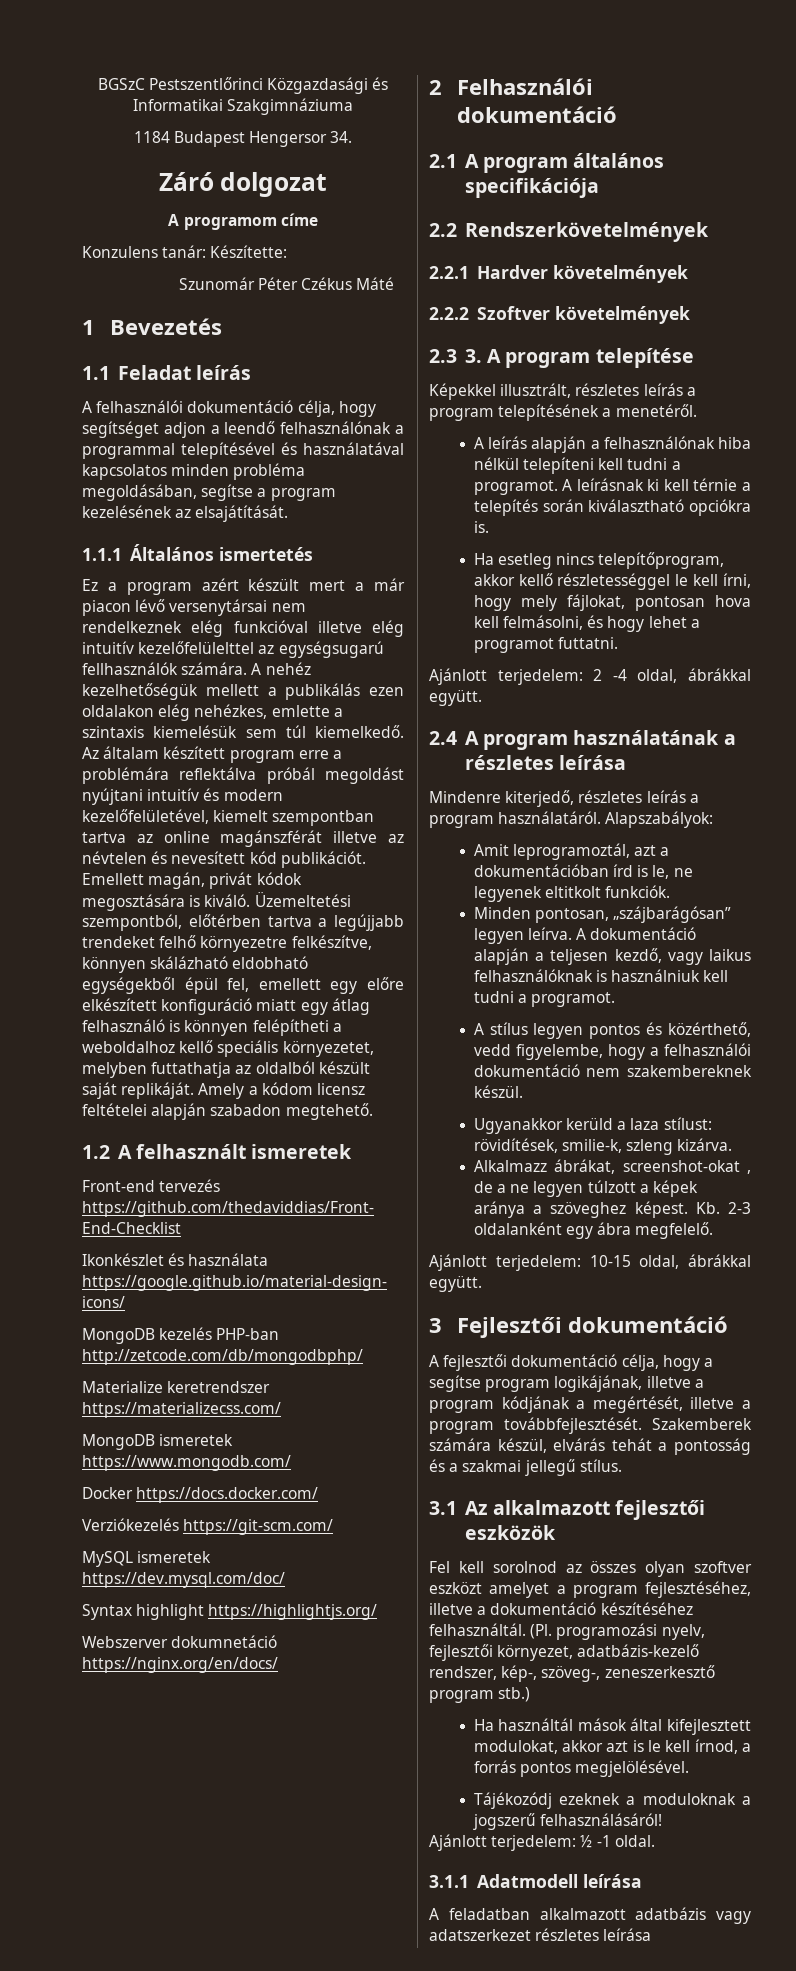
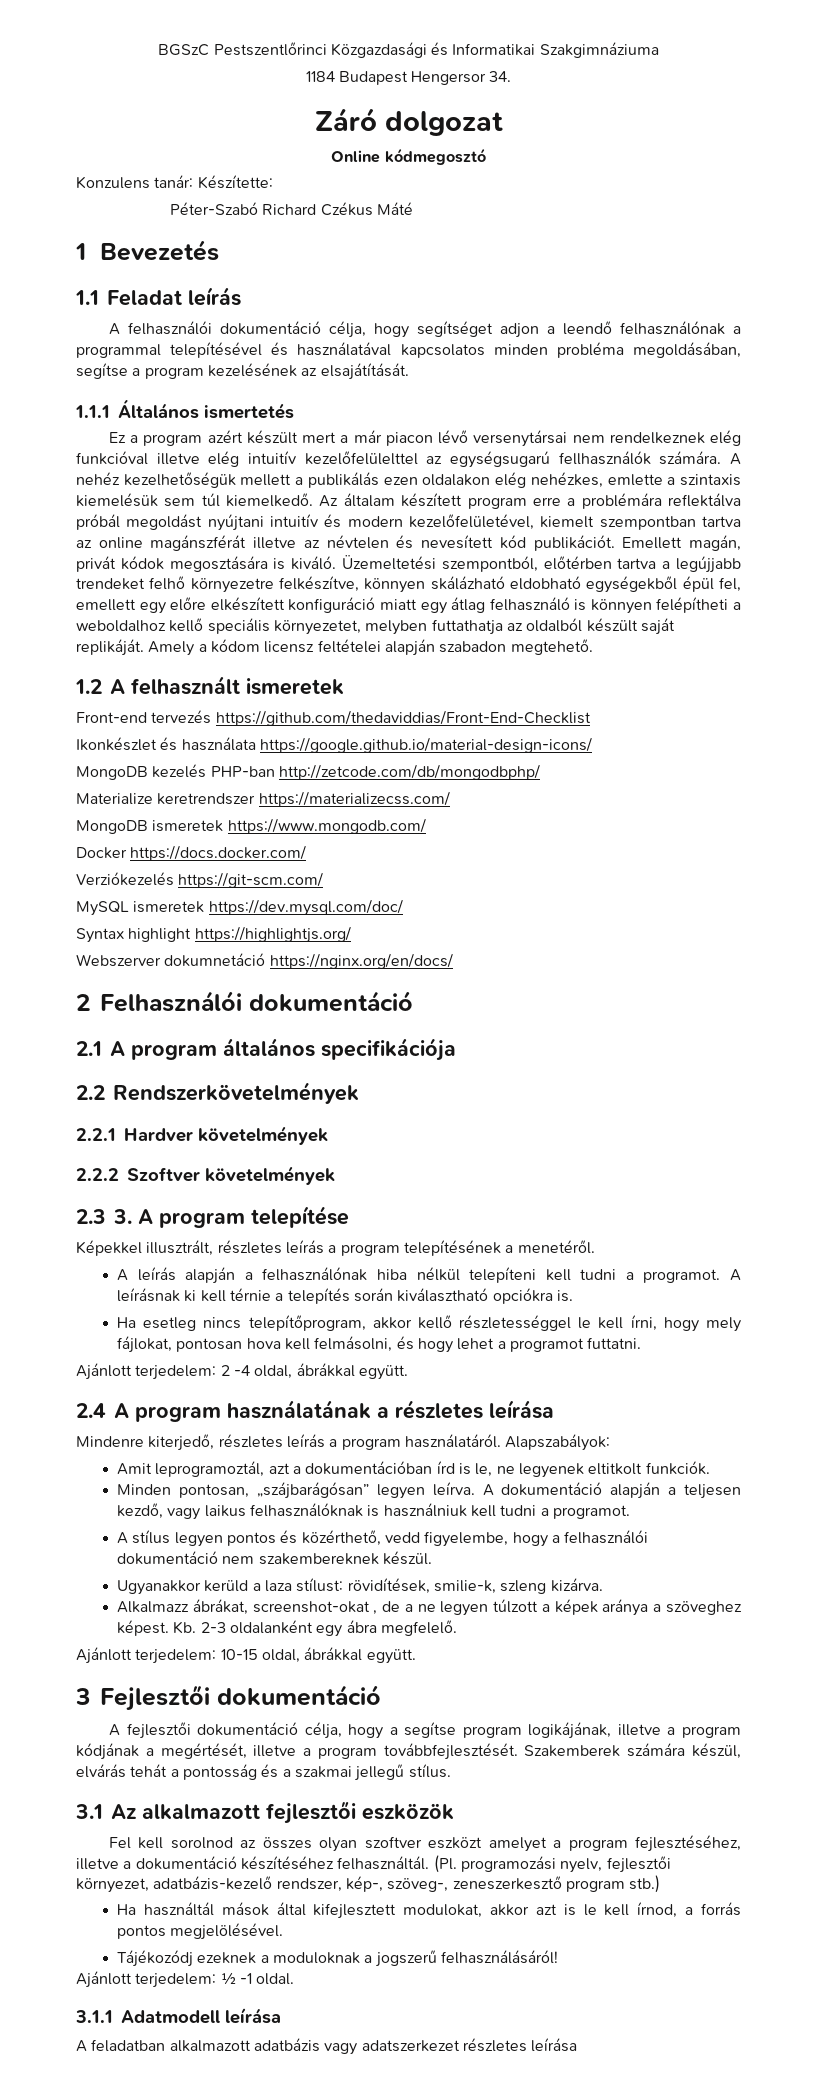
- A programom címe
+ Online kódmegosztó
- Szunomár Péter Czékus Máté
+ Péter-Szabó Richard Czékus Máté

